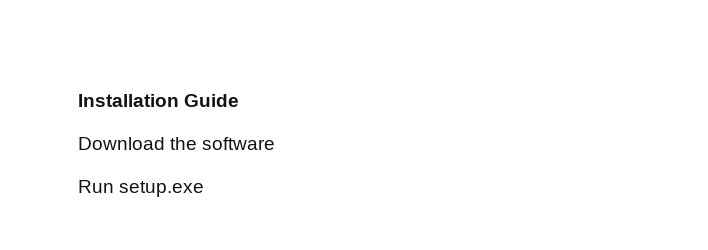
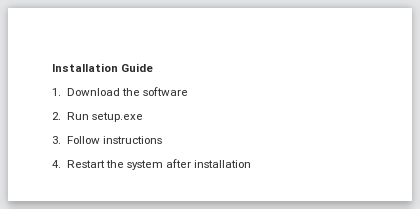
- Download the software
+ 1. Download the software
- Run setup.exe
+ 2. Run setup.exe
+ 3. Follow instructions
+ 4. Restart the system after installation

